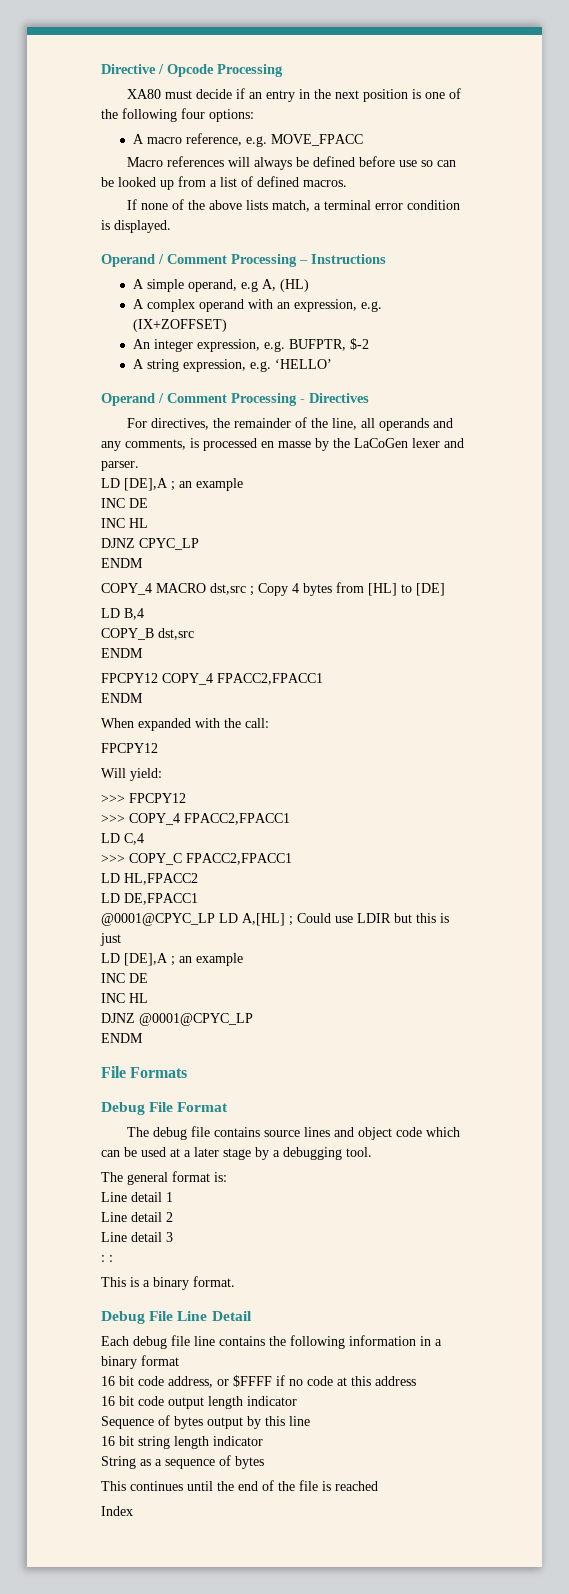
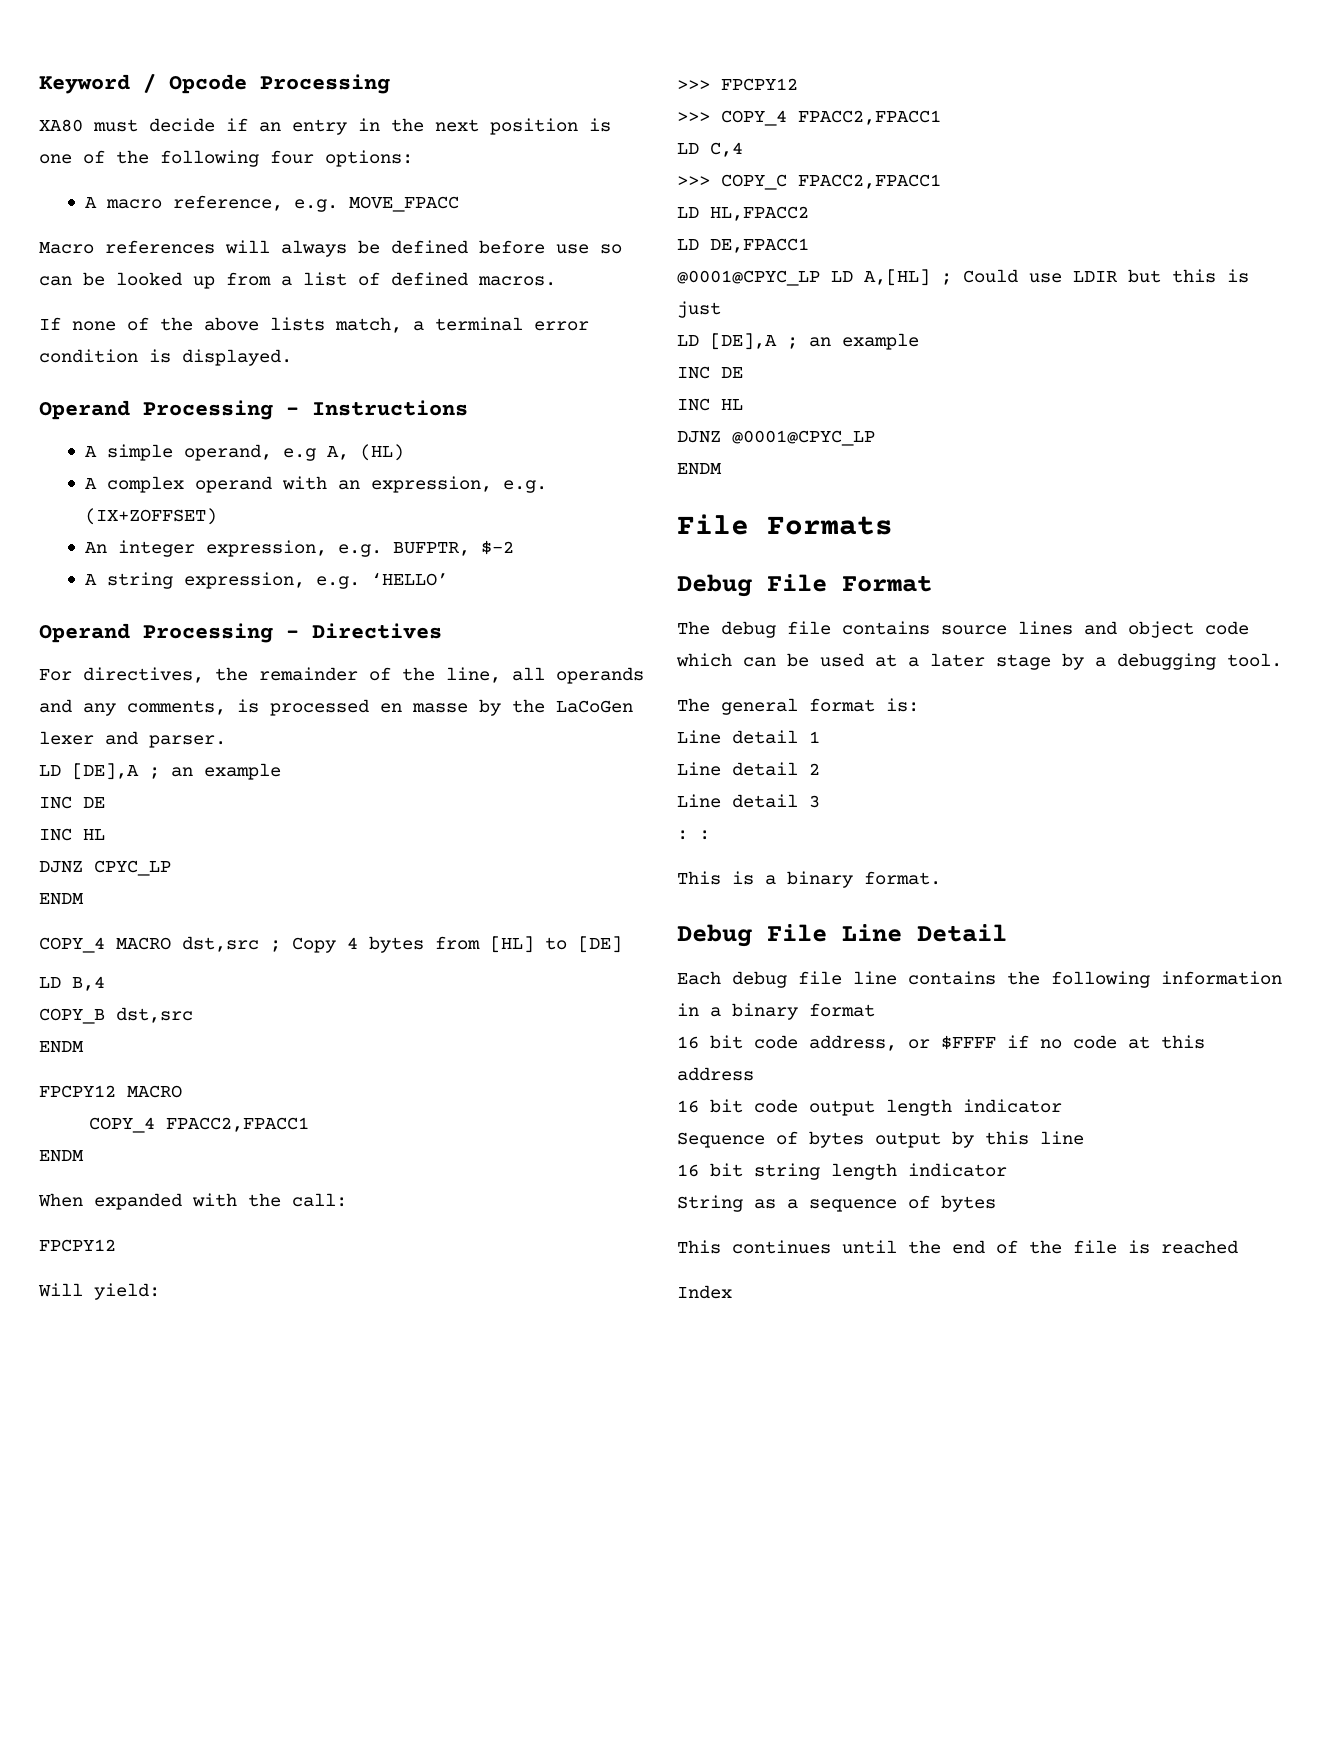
- Directive / Opcode Processing
+ Keyword / Opcode Processing
- Operand / Comment Processing – Instructions
+ Operand Processing – Instructions
- Operand / Comment Processing - Directives
+ Operand Processing - Directives
- FPCPY12 COPY_4 FPACC2,FPACC1
+ FPCPY12 MACRO
+ COPY_4 FPACC2,FPACC1

